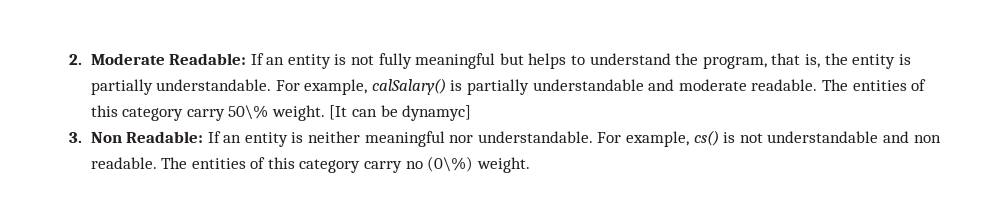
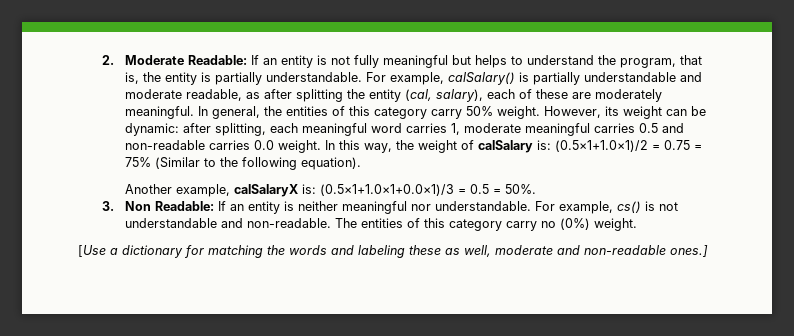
- For example, calSalary() is partially understandable and moderate readable. The entities of this category carry 50\% weight. [It can be dynamyc]
+ For example, calSalary() is partially understandable and moderate readable, as after splitting the entity (cal, salary), each of these are moderately meaningful. In general, the entities of this category carry 50% weight. However, its weight can be dynamic: after splitting, each meaningful word carries 1, moderate meaningful carries 0.5 and non-readable carries 0.0 weight. In this way, the weight of calSalary is: (0.5×1+1.0×1)/2 = 0.75 = 75% (Similar to the following equation).
+ Another example, calSalaryX is: (0.5×1+1.0×1+0.0×1)/3 = 0.5 = 50%.
- For example, cs() is not understandable and non readable.
+ For example, cs() is not understandable and non-readable.
- The entities of this category carry no (0\%) weight.
+ The entities of this category carry no (0%) weight.
+ [Use a dictionary for matching the words and labeling these as well, moderate and non-readable ones.]

